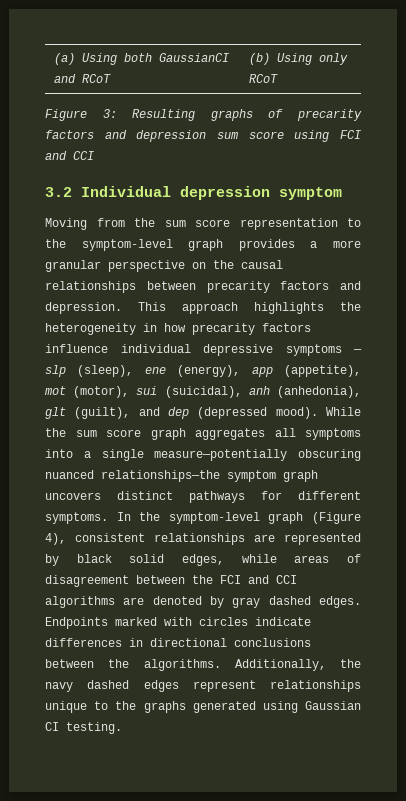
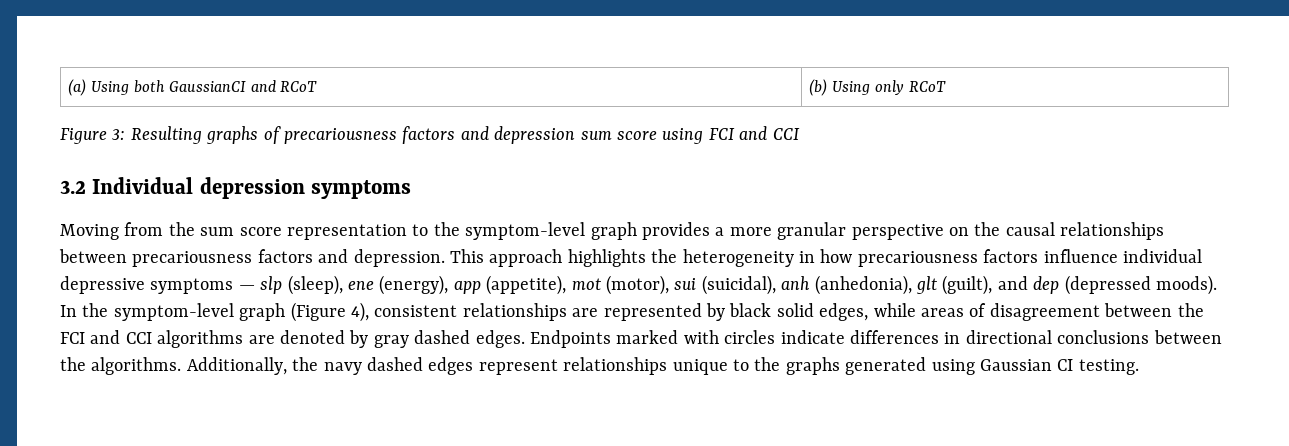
- Figure 3: Resulting graphs of precarity factors and depression sum score using FCI and CCI
+ Figure 3: Resulting graphs of precariousness factors and depression sum score using FCI and CCI
- 3.2 Individual depression symptom
+ 3.2 Individual depression symptoms
- Moving from the sum score representation to the symptom-level graph provides a more granular perspective on the causal relationships between precarity factors and depression.
+ Moving from the sum score representation to the symptom-level graph provides a more granular perspective on the causal relationships between precariousness factors and depression.
- This approach highlights the heterogeneity in how precarity factors influence individual depressive symptoms — slp (sleep), ene (energy), app (appetite), mot (motor), sui (suicidal), anh (anhedonia), glt (guilt), and dep (depressed mood). While the sum score graph aggregates all symptoms into a single measure—potentially obscuring nuanced relationships—the symptom graph uncovers distinct pathways for different symptoms.
+ This approach highlights the heterogeneity in how precariousness factors influence individual depressive symptoms — slp (sleep), ene (energy), app (appetite), mot (motor), sui (suicidal), anh (anhedonia), glt (guilt), and dep (depressed moods).

